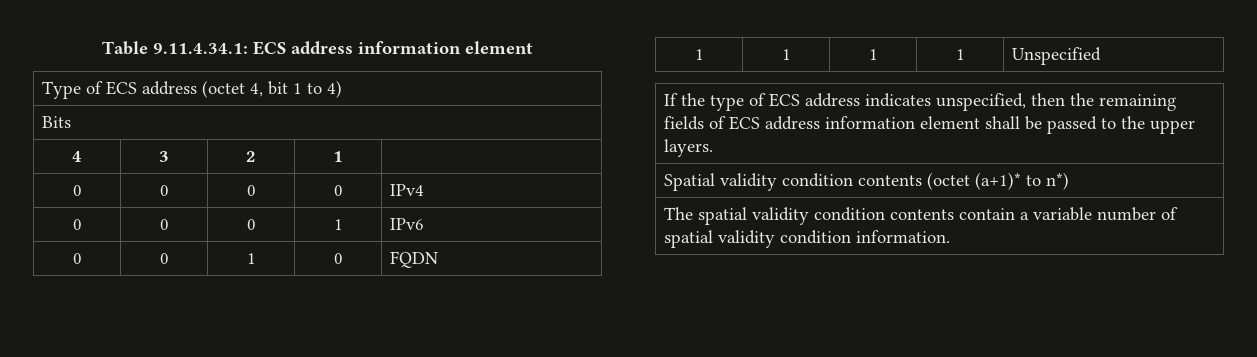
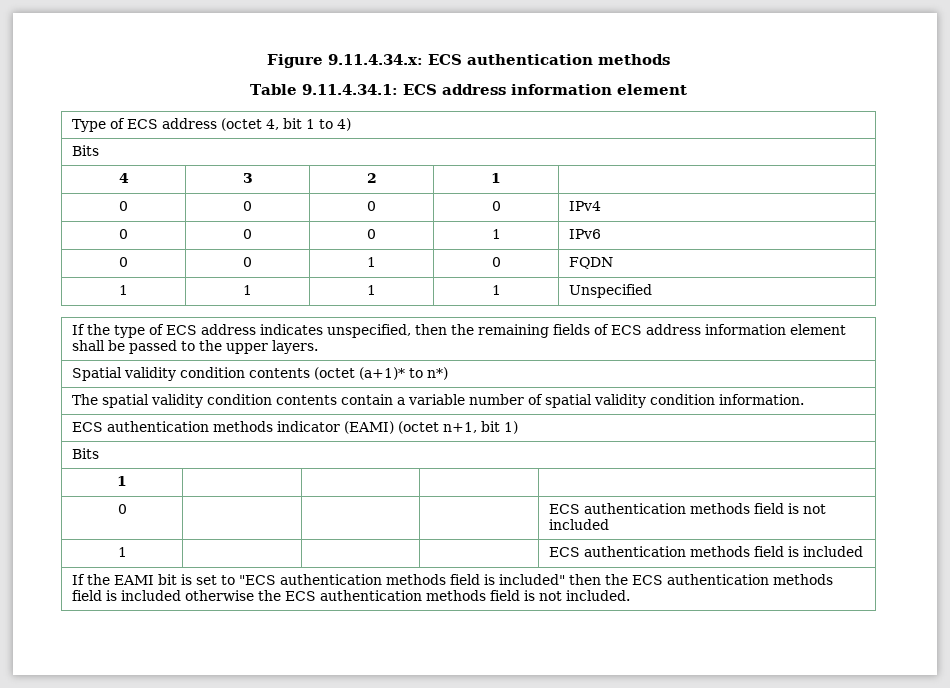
+ Figure 9.11.4.34.x: ECS authentication methods
+ ECS authentication methods indicator (EAMI) (octet n+1, bit 1)
+ Bits
+ 1 | | | |
+ 0 | | | | ECS authentication methods field is not included
+ 1 | | | | ECS authentication methods field is included
+ If the EAMI bit is set to "ECS authentication methods field is included" then the ECS authentication methods field is included otherwise the ECS authentication methods field is not included.

